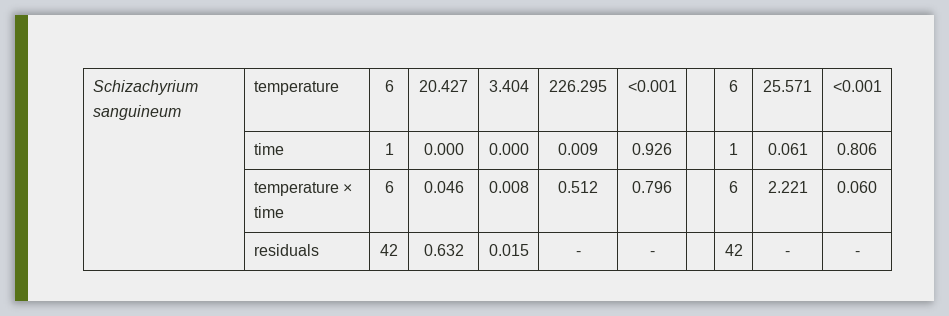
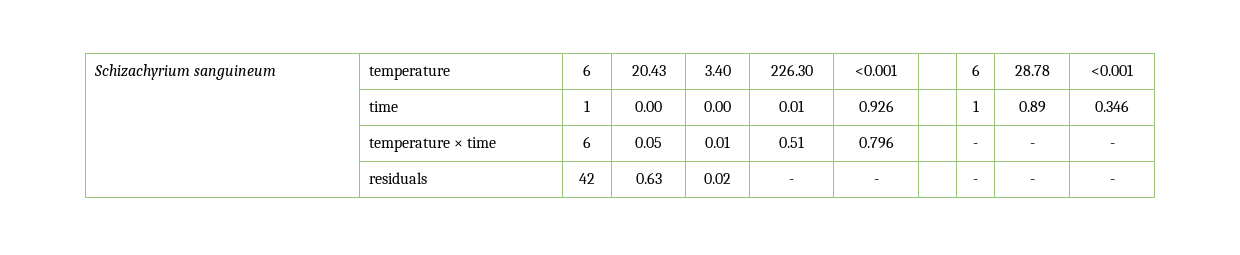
- Schizachyrium sanguineum | temperature | 6 | 20.427 | 3.404 | 226.295 | <0.001 | | 6 | 25.571 | <0.001
+ Schizachyrium sanguineum | temperature | 6 | 20.43 | 3.40 | 226.30 | <0.001 | | 6 | 28.78 | <0.001
- | time | 1 | 0.000 | 0.000 | 0.009 | 0.926 | | 1 | 0.061 | 0.806
+ | time | 1 | 0.00 | 0.00 | 0.01 | 0.926 | | 1 | 0.89 | 0.346
- | temperature × time | 6 | 0.046 | 0.008 | 0.512 | 0.796 | | 6 | 2.221 | 0.060
+ | temperature × time | 6 | 0.05 | 0.01 | 0.51 | 0.796 | | - | - | -
- | residuals | 42 | 0.632 | 0.015 | - | - | | 42 | - | -
+ | residuals | 42 | 0.63 | 0.02 | - | - | | - | - | -

